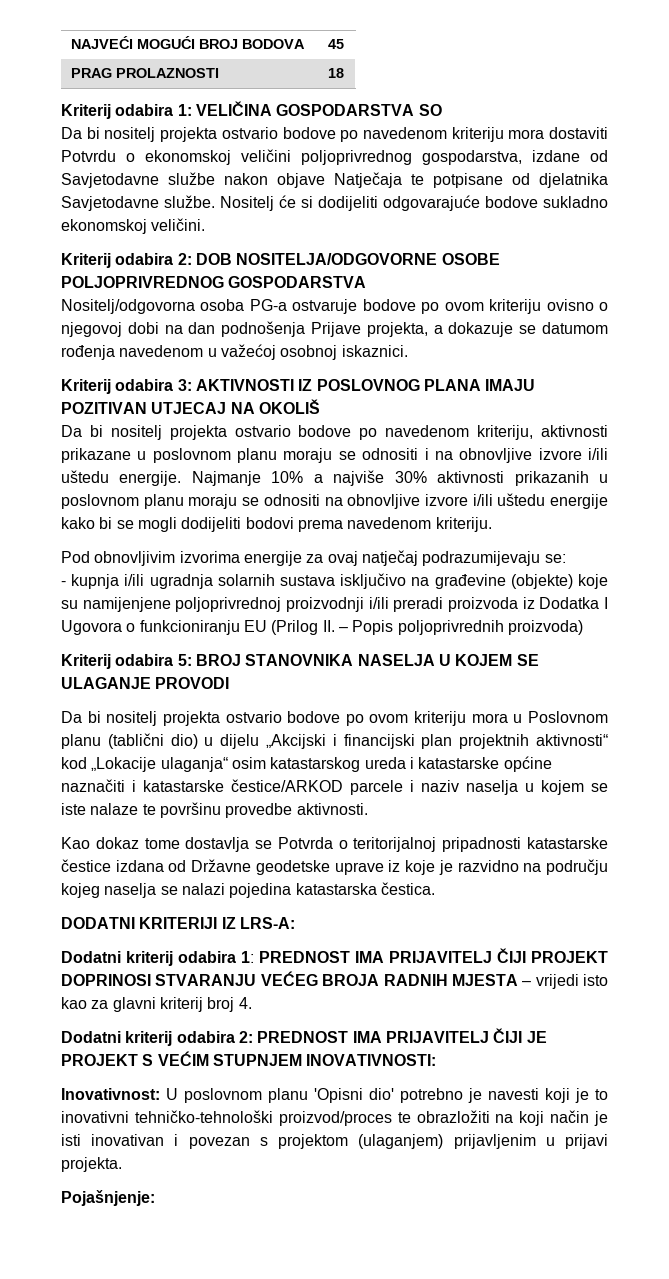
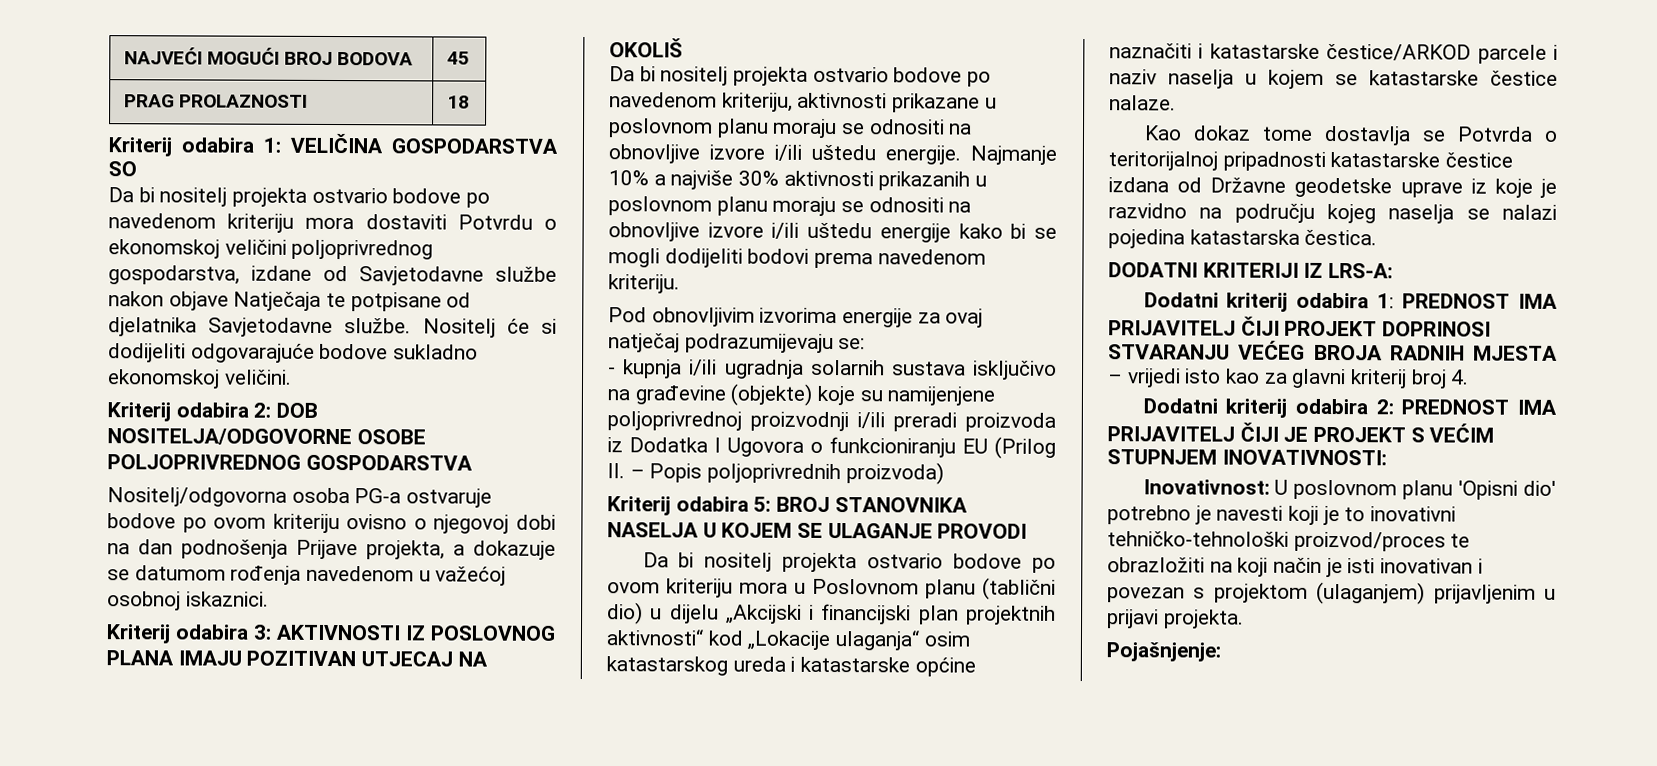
- Da bi nositelj projekta ostvario bodove po navedenom kriteriju, aktivnosti prikazane u poslovnom planu moraju se odnositi i na obnovljive izvore i/ili uštedu energije.
+ Da bi nositelj projekta ostvario bodove po navedenom kriteriju, aktivnosti prikazane u poslovnom planu moraju se odnositi na obnovljive izvore i/ili uštedu energije.
- Da bi nositelj projekta ostvario bodove po ovom kriteriju mora u Poslovnom planu (tablični dio) u dijelu „Akcijski i financijski plan projektnih aktivnosti“ kod „Lokacije ulaganja“ osim katastarskog ureda i katastarske općine naznačiti i katastarske čestice/ARKOD parcele i naziv naselja u kojem se iste nalaze te površinu provedbe aktivnosti.
+ Da bi nositelj projekta ostvario bodove po ovom kriteriju mora u Poslovnom planu (tablični dio) u dijelu „Akcijski i financijski plan projektnih aktivnosti“ kod „Lokacije ulaganja“ osim katastarskog ureda i katastarske općine naznačiti i katastarske čestice/ARKOD parcele i naziv naselja u kojem se katastarske čestice nalaze.

